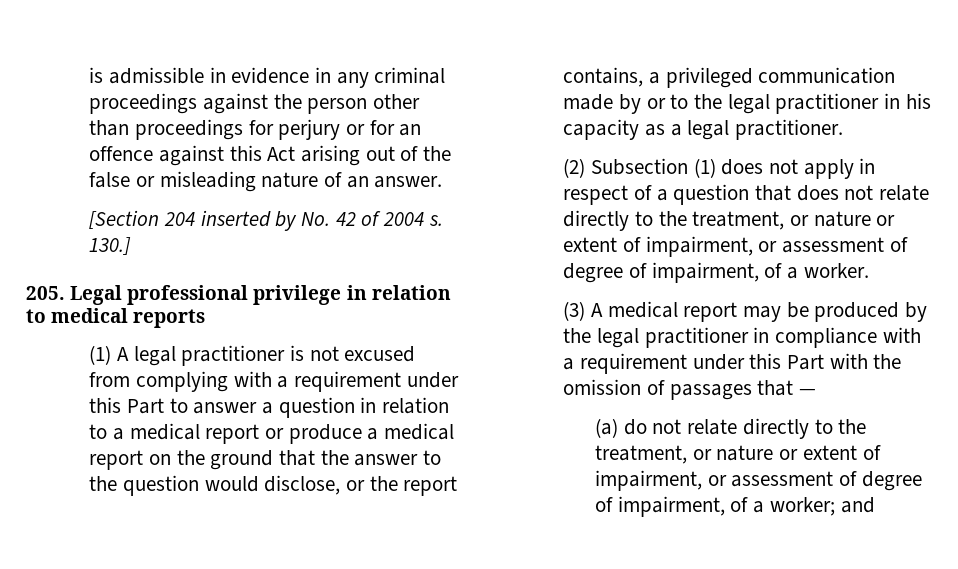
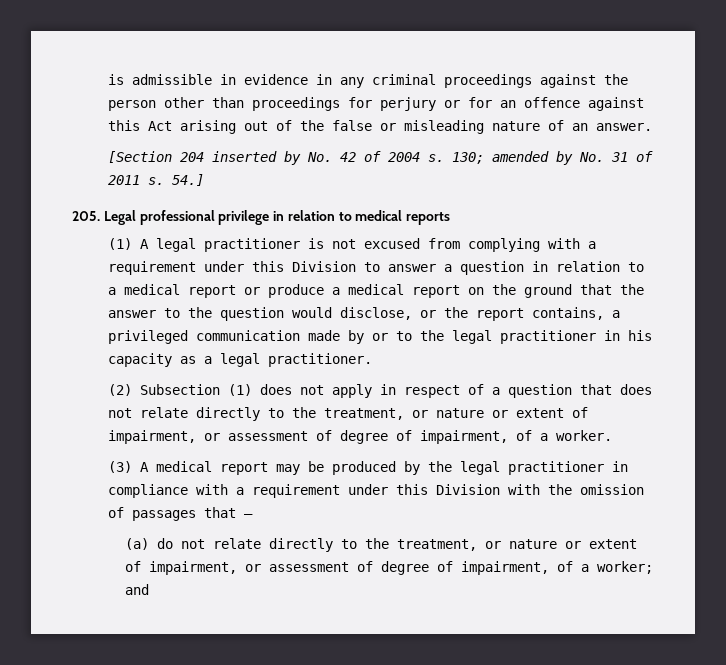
- 130.]
+ 130; amended by No. 31 of 2011 s. 54.]
- (1) A legal practitioner is not excused from complying with a requirement under this Part to answer a question in relation to a medical report or produce a medical report on the ground that the answer to the question would disclose, or the report contains, a privileged communication made by or to the legal practitioner in his capacity as a legal practitioner.
+ (1) A legal practitioner is not excused from complying with a requirement under this Division to answer a question in relation to a medical report or produce a medical report on the ground that the answer to the question would disclose, or the report contains, a privileged communication made by or to the legal practitioner in his capacity as a legal practitioner.
- (3) A medical report may be produced by the legal practitioner in compliance with a requirement under this Part with the omission of passages that —
+ (3) A medical report may be produced by the legal practitioner in compliance with a requirement under this Division with the omission of passages that —

